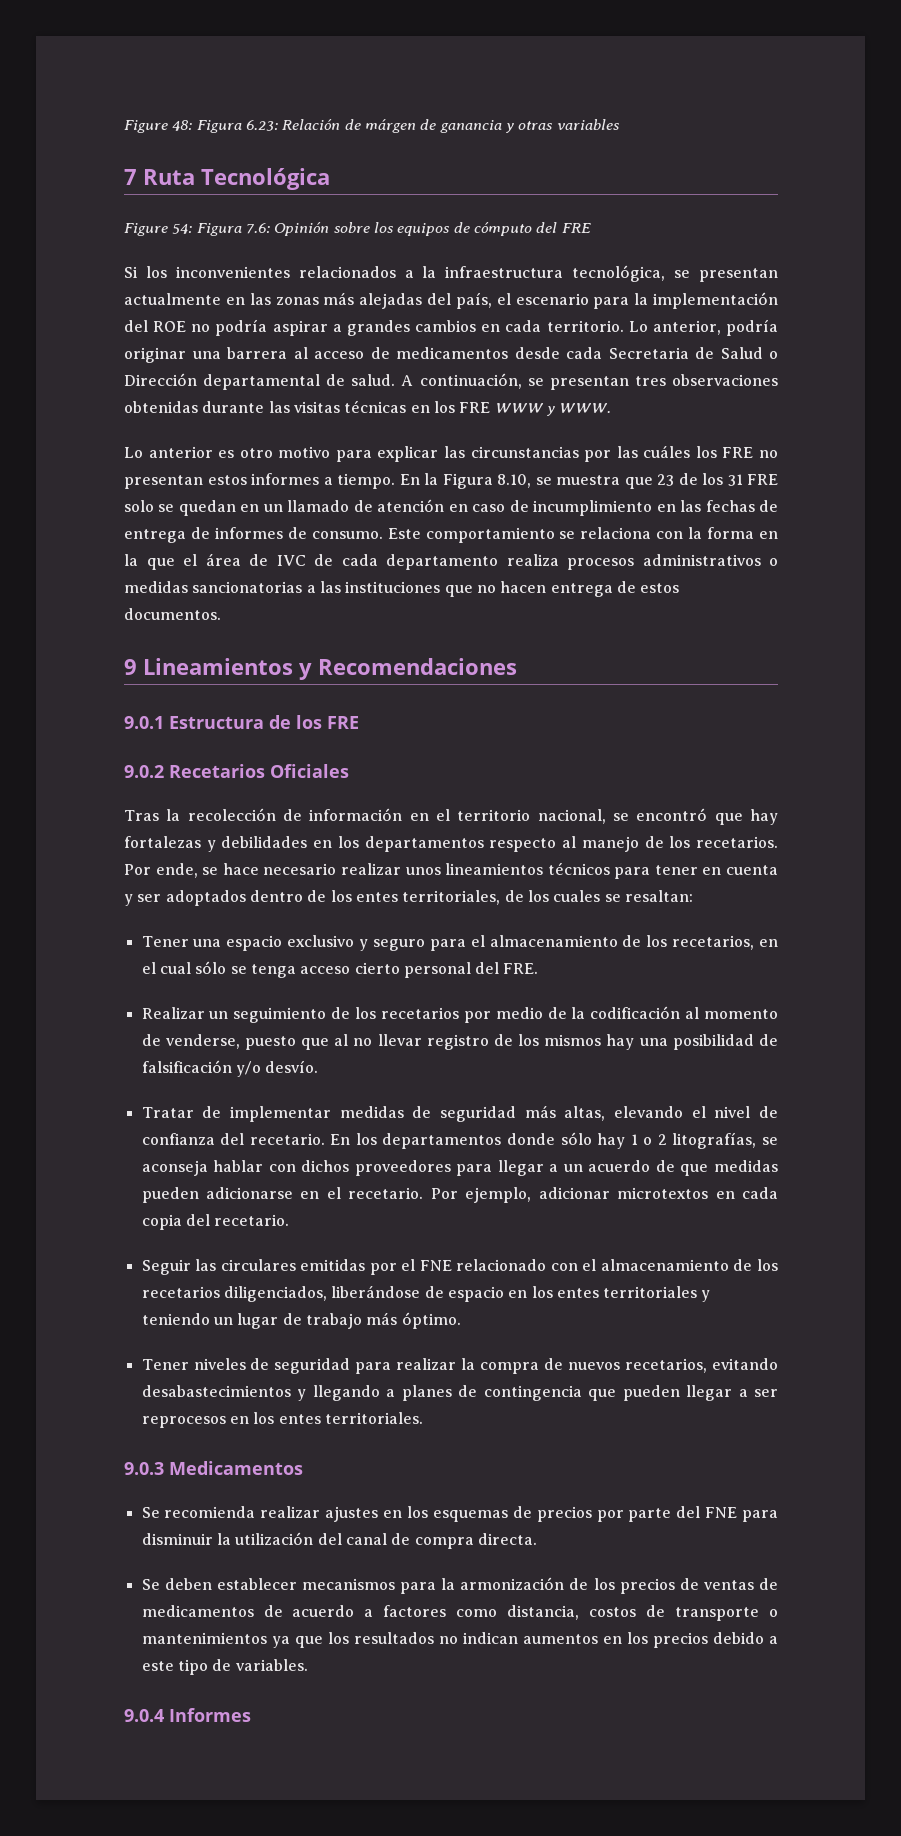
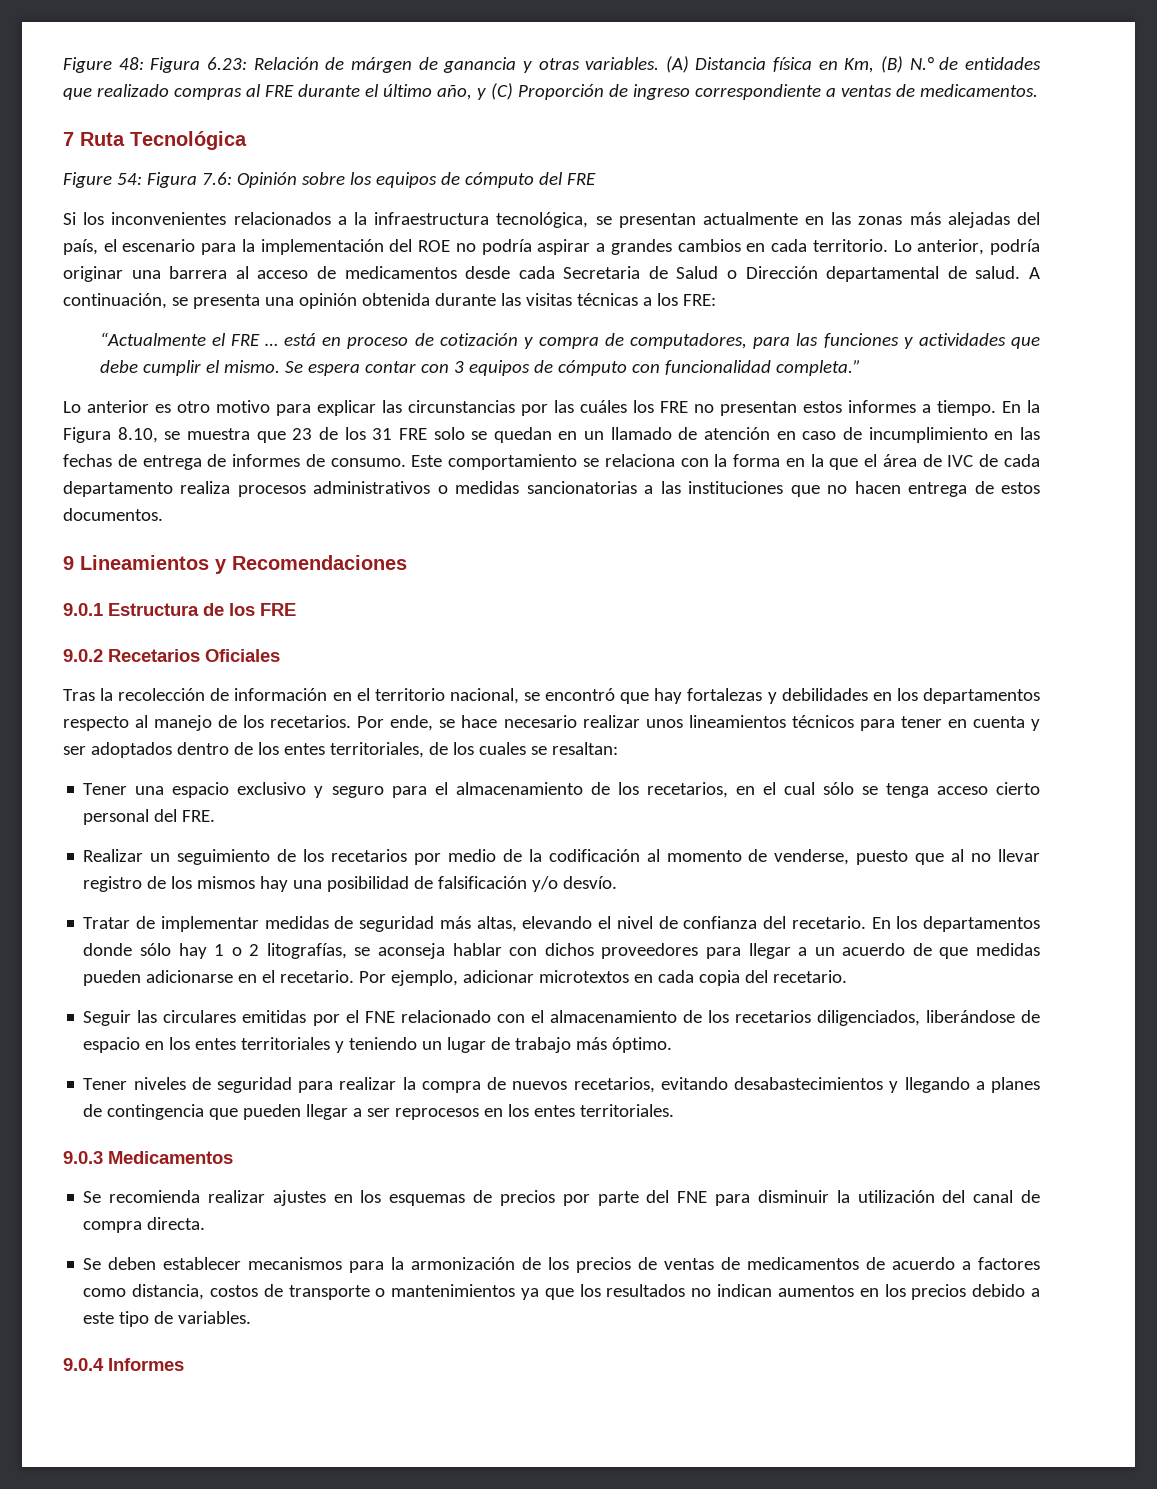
- Figure 48: Figura 6.23: Relación de márgen de ganancia y otras variables
+ Figure 48: Figura 6.23: Relación de márgen de ganancia y otras variables. (A) Distancia física en Km, (B) N.° de entidades que realizado compras al FRE durante el último año, y (C) Proporción de ingreso correspondiente a ventas de medicamentos.
- A continuación, se presentan tres observaciones obtenidas durante las visitas técnicas en los FRE WWW y WWW.
+ A continuación, se presenta una opinión obtenida durante las visitas técnicas a los FRE:
+ “Actualmente el FRE … está en proceso de cotización y compra de computadores, para las funciones y actividades que debe cumplir el mismo. Se espera contar con 3 equipos de cómputo con funcionalidad completa.”

